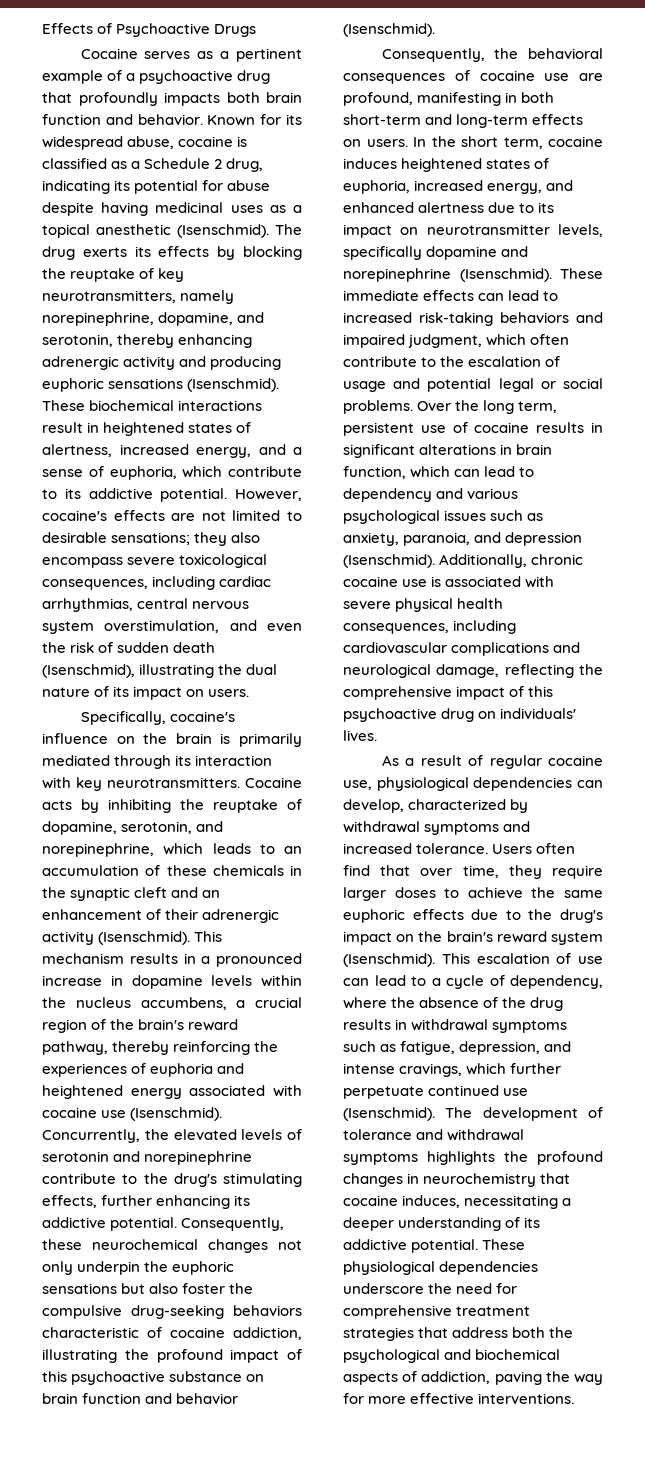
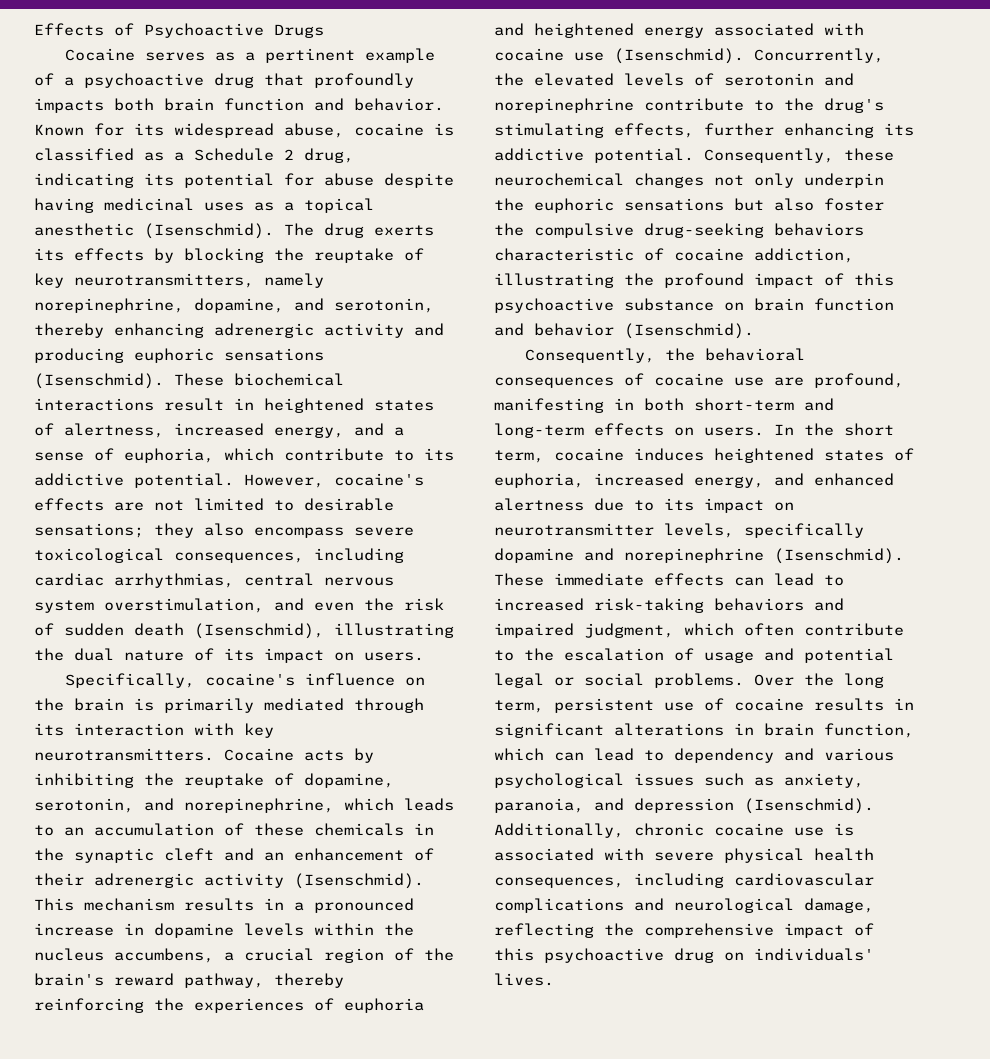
- As a result of regular cocaine use, physiological dependencies can develop, characterized by withdrawal symptoms and increased tolerance. Users often find that over time, they require larger doses to achieve the same euphoric effects due to the drug's impact on the brain's reward system (Isenschmid). This escalation of use can lead to a cycle of dependency, where the absence of the drug results in withdrawal symptoms such as fatigue, depression, and intense cravings, which further perpetuate continued use (Isenschmid). The development of tolerance and withdrawal symptoms highlights the profound changes in neurochemistry that cocaine induces, necessitating a deeper understanding of its addictive potential. These physiological dependencies underscore the need for comprehensive treatment strategies that address both the psychological and biochemical aspects of addiction, paving the way for more effective interventions.

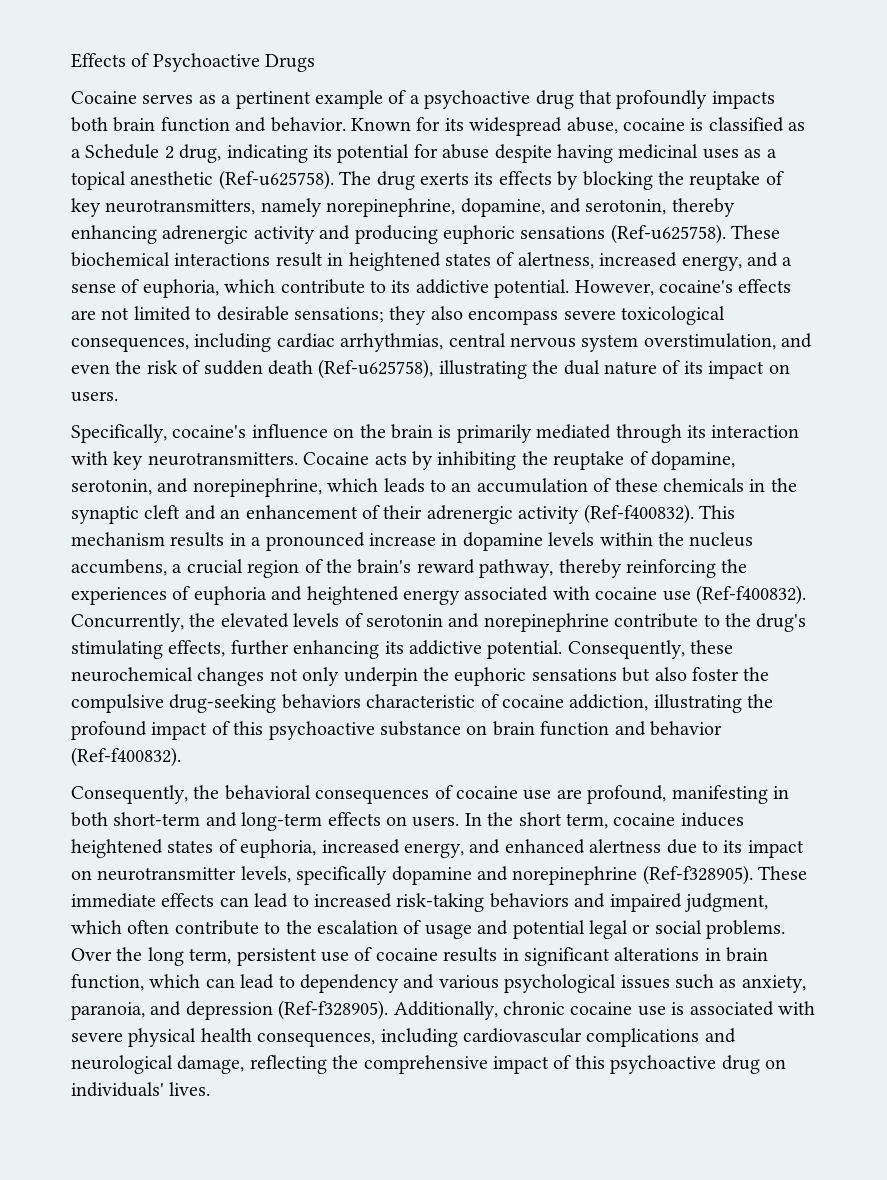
- Known for its widespread abuse, cocaine is classified as a Schedule 2 drug, indicating its potential for abuse despite having medicinal uses as a topical anesthetic (Isenschmid).
+ Known for its widespread abuse, cocaine is classified as a Schedule 2 drug, indicating its potential for abuse despite having medicinal uses as a topical anesthetic (Ref-u625758).
- The drug exerts its effects by blocking the reuptake of key neurotransmitters, namely norepinephrine, dopamine, and serotonin, thereby enhancing adrenergic activity and producing euphoric sensations (Isenschmid).
+ The drug exerts its effects by blocking the reuptake of key neurotransmitters, namely norepinephrine, dopamine, and serotonin, thereby enhancing adrenergic activity and producing euphoric sensations (Ref-u625758).
- However, cocaine's effects are not limited to desirable sensations; they also encompass severe toxicological consequences, including cardiac arrhythmias, central nervous system overstimulation, and even the risk of sudden death (Isenschmid), illustrating the dual nature of its impact on users.
+ However, cocaine's effects are not limited to desirable sensations; they also encompass severe toxicological consequences, including cardiac arrhythmias, central nervous system overstimulation, and even the risk of sudden death (Ref-u625758), illustrating the dual nature of its impact on users.
- Cocaine acts by inhibiting the reuptake of dopamine, serotonin, and norepinephrine, which leads to an accumulation of these chemicals in the synaptic cleft and an enhancement of their adrenergic activity (Isenschmid).
+ Cocaine acts by inhibiting the reuptake of dopamine, serotonin, and norepinephrine, which leads to an accumulation of these chemicals in the synaptic cleft and an enhancement of their adrenergic activity (Ref-f400832).
- This mechanism results in a pronounced increase in dopamine levels within the nucleus accumbens, a crucial region of the brain's reward pathway, thereby reinforcing the experiences of euphoria and heightened energy associated with cocaine use (Isenschmid).
+ This mechanism results in a pronounced increase in dopamine levels within the nucleus accumbens, a crucial region of the brain's reward pathway, thereby reinforcing the experiences of euphoria and heightened energy associated with cocaine use (Ref-f400832).
- Consequently, these neurochemical changes not only underpin the euphoric sensations but also foster the compulsive drug-seeking behaviors characteristic of cocaine addiction, illustrating the profound impact of this psychoactive substance on brain function and behavior (Isenschmid).
+ Consequently, these neurochemical changes not only underpin the euphoric sensations but also foster the compulsive drug-seeking behaviors characteristic of cocaine addiction, illustrating the profound impact of this psychoactive substance on brain function and behavior (Ref-f400832).
- In the short term, cocaine induces heightened states of euphoria, increased energy, and enhanced alertness due to its impact on neurotransmitter levels, specifically dopamine and norepinephrine (Isenschmid).
+ In the short term, cocaine induces heightened states of euphoria, increased energy, and enhanced alertness due to its impact on neurotransmitter levels, specifically dopamine and norepinephrine (Ref-f328905).
- Over the long term, persistent use of cocaine results in significant alterations in brain function, which can lead to dependency and various psychological issues such as anxiety, paranoia, and depression (Isenschmid).
+ Over the long term, persistent use of cocaine results in significant alterations in brain function, which can lead to dependency and various psychological issues such as anxiety, paranoia, and depression (Ref-f328905).

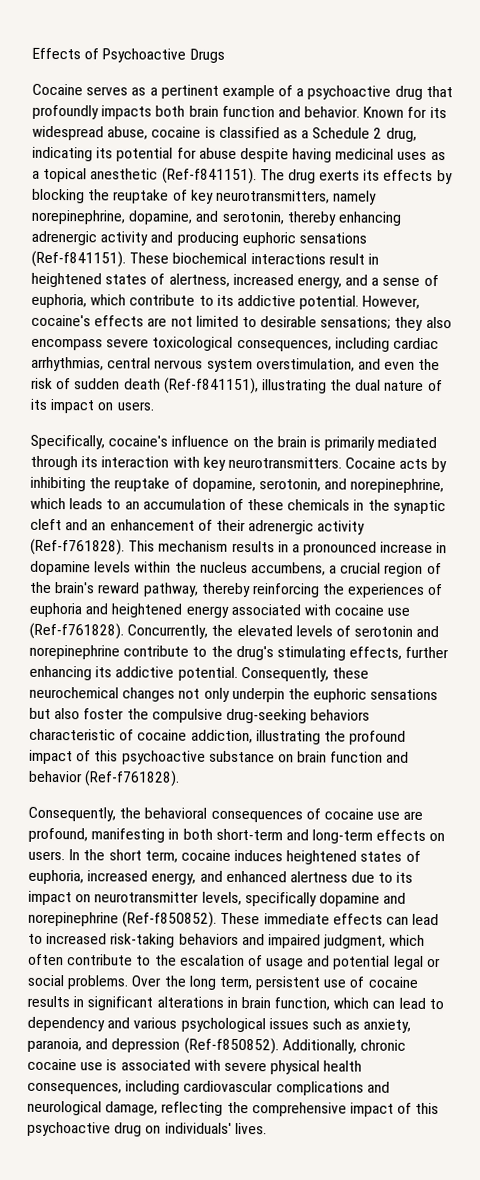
- Known for its widespread abuse, cocaine is classified as a Schedule 2 drug, indicating its potential for abuse despite having medicinal uses as a topical anesthetic (Ref-u625758).
+ Known for its widespread abuse, cocaine is classified as a Schedule 2 drug, indicating its potential for abuse despite having medicinal uses as a topical anesthetic (Ref-f841151).
- The drug exerts its effects by blocking the reuptake of key neurotransmitters, namely norepinephrine, dopamine, and serotonin, thereby enhancing adrenergic activity and producing euphoric sensations (Ref-u625758).
+ The drug exerts its effects by blocking the reuptake of key neurotransmitters, namely norepinephrine, dopamine, and serotonin, thereby enhancing adrenergic activity and producing euphoric sensations (Ref-f841151).
- However, cocaine's effects are not limited to desirable sensations; they also encompass severe toxicological consequences, including cardiac arrhythmias, central nervous system overstimulation, and even the risk of sudden death (Ref-u625758), illustrating the dual nature of its impact on users.
+ However, cocaine's effects are not limited to desirable sensations; they also encompass severe toxicological consequences, including cardiac arrhythmias, central nervous system overstimulation, and even the risk of sudden death (Ref-f841151), illustrating the dual nature of its impact on users.
- Cocaine acts by inhibiting the reuptake of dopamine, serotonin, and norepinephrine, which leads to an accumulation of these chemicals in the synaptic cleft and an enhancement of their adrenergic activity (Ref-f400832).
+ Cocaine acts by inhibiting the reuptake of dopamine, serotonin, and norepinephrine, which leads to an accumulation of these chemicals in the synaptic cleft and an enhancement of their adrenergic activity (Ref-f761828).
- This mechanism results in a pronounced increase in dopamine levels within the nucleus accumbens, a crucial region of the brain's reward pathway, thereby reinforcing the experiences of euphoria and heightened energy associated with cocaine use (Ref-f400832).
+ This mechanism results in a pronounced increase in dopamine levels within the nucleus accumbens, a crucial region of the brain's reward pathway, thereby reinforcing the experiences of euphoria and heightened energy associated with cocaine use (Ref-f761828).
- Consequently, these neurochemical changes not only underpin the euphoric sensations but also foster the compulsive drug-seeking behaviors characteristic of cocaine addiction, illustrating the profound impact of this psychoactive substance on brain function and behavior (Ref-f400832).
+ Consequently, these neurochemical changes not only underpin the euphoric sensations but also foster the compulsive drug-seeking behaviors characteristic of cocaine addiction, illustrating the profound impact of this psychoactive substance on brain function and behavior (Ref-f761828).
- In the short term, cocaine induces heightened states of euphoria, increased energy, and enhanced alertness due to its impact on neurotransmitter levels, specifically dopamine and norepinephrine (Ref-f328905).
+ In the short term, cocaine induces heightened states of euphoria, increased energy, and enhanced alertness due to its impact on neurotransmitter levels, specifically dopamine and norepinephrine (Ref-f850852).
- Over the long term, persistent use of cocaine results in significant alterations in brain function, which can lead to dependency and various psychological issues such as anxiety, paranoia, and depression (Ref-f328905).
+ Over the long term, persistent use of cocaine results in significant alterations in brain function, which can lead to dependency and various psychological issues such as anxiety, paranoia, and depression (Ref-f850852).

